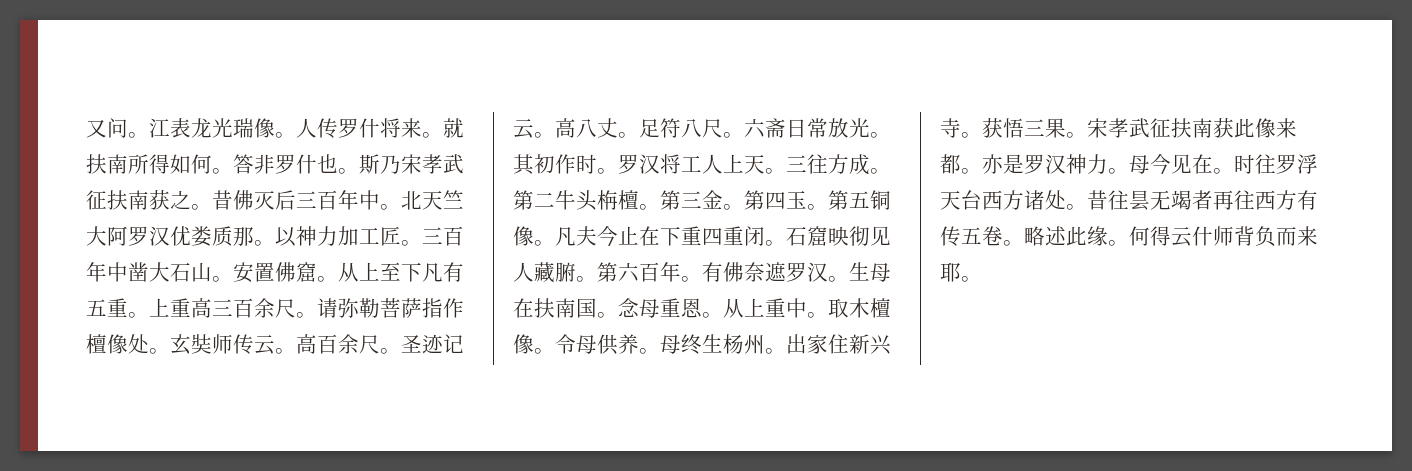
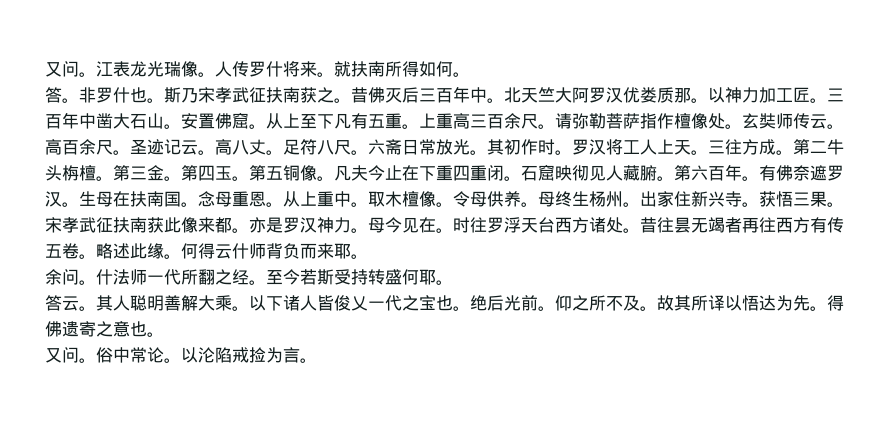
- 就扶南所得如何。答非罗什也。
+ 就扶南所得如何。
+ 答。非罗什也。
+ 余问。什法师一代所翻之经。至今若斯受持转盛何耶。
+ 答云。其人聪明善解大乘。以下诸人皆俊乂一代之宝也。绝后光前。仰之所不及。故其所译以悟达为先。得佛遗寄之意也。
+ 又问。俗中常论。以沦陷戒捡为言。

